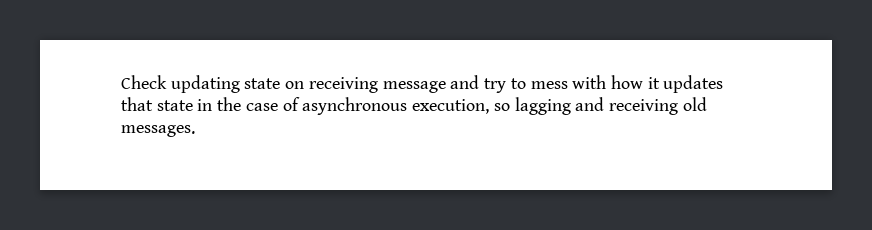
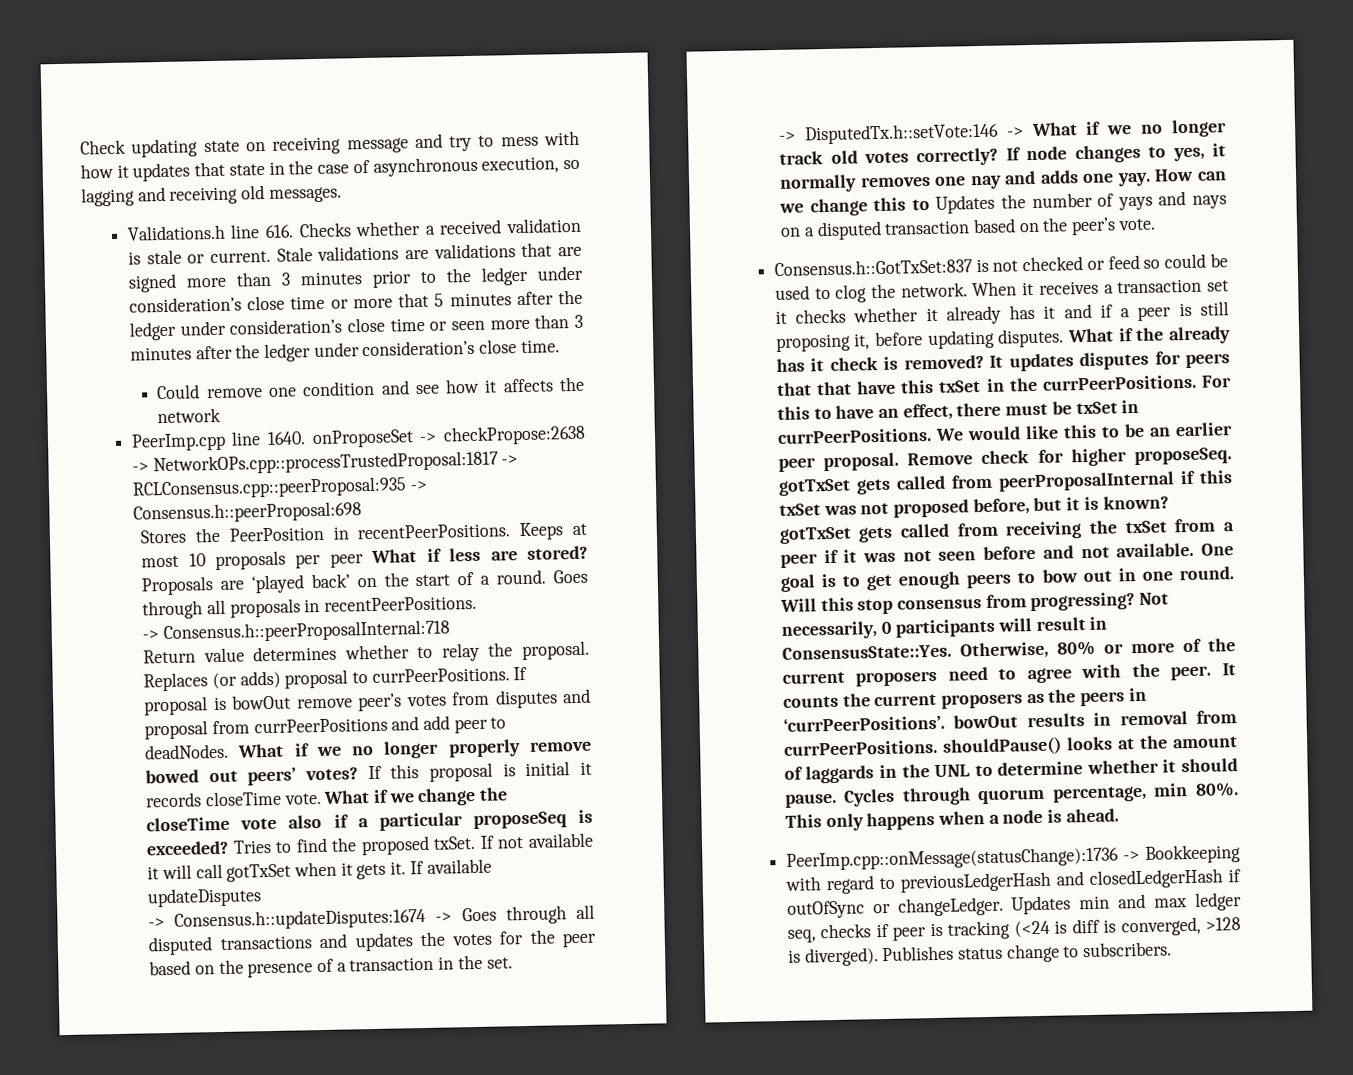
+ Validations.h line 616. Checks whether a received validation is stale or current. Stale validations are validations that are signed more than 3 minutes prior to the ledger under consideration’s close time or more that 5 minutes after the ledger under consideration’s close time or seen more than 3 minutes after the ledger under consideration’s close time.
+ Could remove one condition and see how it affects the network
+ PeerImp.cpp line 1640. onProposeSet -> checkPropose:2638 -> NetworkOPs.cpp::processTrustedProposal:1817 -> RCLConsensus.cpp::peerProposal:935 -> Consensus.h::peerProposal:698
+ Stores the PeerPosition in recentPeerPositions. Keeps at most 10 proposals per peer What if less are stored? Proposals are ‘played back’ on the start of a round. Goes through all proposals in recentPeerPositions.
+ -> Consensus.h::peerProposalInternal:718
+ Return value determines whether to relay the proposal. Replaces (or adds) proposal to currPeerPositions. If proposal is bowOut remove peer’s votes from disputes and proposal from currPeerPositions and add peer to deadNodes. What if we no longer properly remove bowed out peers’ votes? If this proposal is initial it records closeTime vote. What if we change the closeTime vote also if a particular proposeSeq is exceeded? Tries to find the proposed txSet. If not available it will call gotTxSet when it gets it. If available updateDisputes
+ -> Consensus.h::updateDisputes:1674 -> Goes through all disputed transactions and updates the votes for the peer based on the presence of a transaction in the set.
+ -> DisputedTx.h::setVote:146 -> What if we no longer track old votes correctly? If node changes to yes, it normally removes one nay and adds one yay. How can we change this to Updates the number of yays and nays on a disputed transaction based on the peer’s vote.
+ Consensus.h::GotTxSet:837 is not checked or feed so could be used to clog the network. When it receives a transaction set it checks whether it already has it and if a peer is still proposing it, before updating disputes. What if the already has it check is removed? It updates disputes for peers that that have this txSet in the currPeerPositions. For this to have an effect, there must be txSet in currPeerPositions. We would like this to be an earlier peer proposal. Remove check for higher proposeSeq. gotTxSet gets called from peerProposalInternal if this txSet was not proposed before, but it is known? gotTxSet gets called from receiving the txSet from a peer if it was not seen before and not available. One goal is to get enough peers to bow out in one round. Will this stop consensus from progressing? Not necessarily, 0 participants will result in ConsensusState::Yes. Otherwise, 80% or more of the current proposers need to agree with the peer. It counts the current proposers as the peers in ‘currPeerPositions’. bowOut results in removal from currPeerPositions. shouldPause() looks at the amount of laggards in the UNL to determine whether it should pause. Cycles through quorum percentage, min 80%. This only happens when a node is ahead.
+ PeerImp.cpp::onMessage(statusChange):1736 -> Bookkeeping with regard to previousLedgerHash and closedLedgerHash if outOfSync or changeLedger. Updates min and max ledger seq, checks if peer is tracking (<24 is diff is converged, >128 is diverged). Publishes status change to subscribers.

